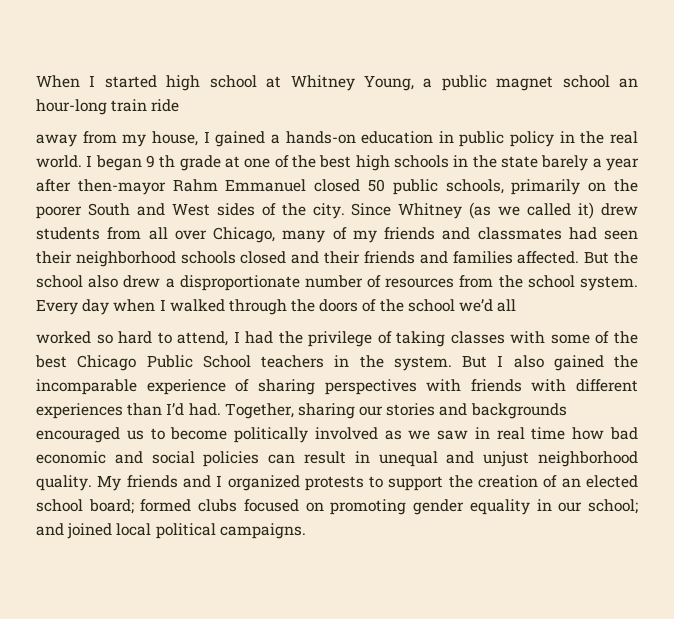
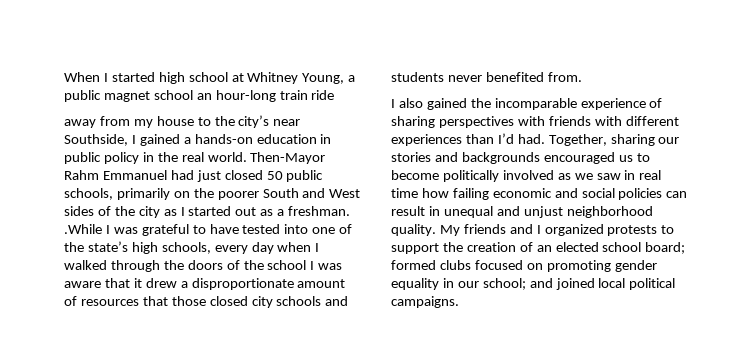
- away from my house, I gained a hands-on education in public policy in the real world.
+ away from my house to the city’s near Southside, I gained a hands-on education in public policy in the real world.
- I began 9 th grade at one of the best high schools in the state barely a year after then-mayor Rahm Emmanuel closed 50 public schools, primarily on the poorer South and West sides of the city. Since Whitney (as we called it) drew students from all over Chicago, many of my friends and classmates had seen their neighborhood schools closed and their friends and families affected. But the school also drew a disproportionate number of resources from the school system. Every day when I walked through the doors of the school we’d all
- worked so hard to attend, I had the privilege of taking classes with some of the best Chicago Public School teachers in the system. But I also gained the incomparable experience of sharing perspectives with friends with different experiences than I’d had.
+ Then-Mayor Rahm Emmanuel had just closed 50 public schools, primarily on the poorer South and West sides of the city as I started out as a freshman. .While I was grateful to have tested into one of the state’s high schools, every day when I walked through the doors of the school I was aware that it drew a disproportionate amount of resources that those closed city schools and students never benefited from.
+ I also gained the incomparable experience of sharing perspectives with friends with different experiences than I’d had.
- Together, sharing our stories and backgrounds encouraged us to become politically involved as we saw in real time how bad economic and social policies can result in unequal and unjust neighborhood quality.
+ Together, sharing our stories and backgrounds encouraged us to become politically involved as we saw in real time how failing economic and social policies can result in unequal and unjust neighborhood quality.

